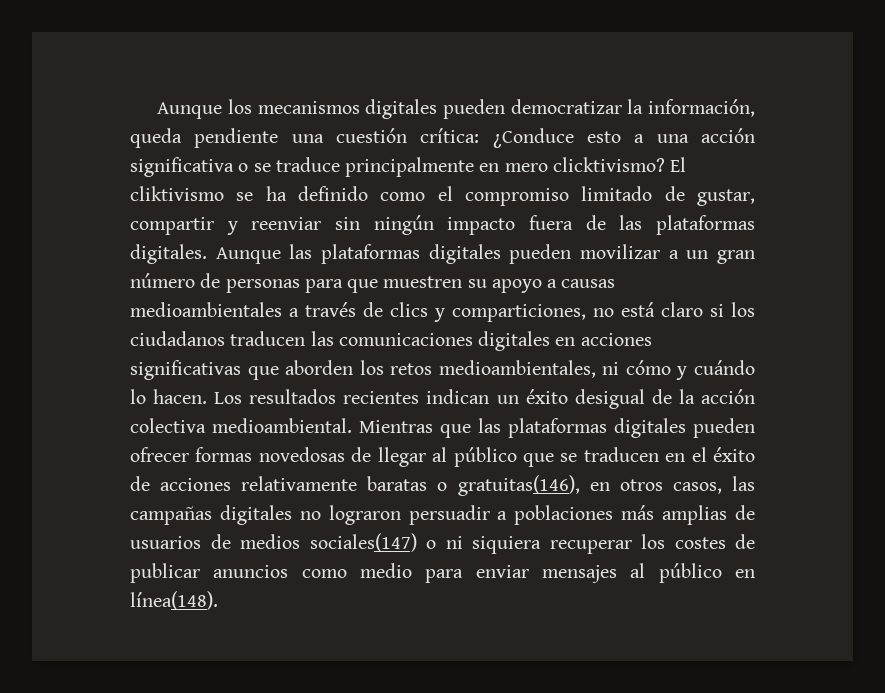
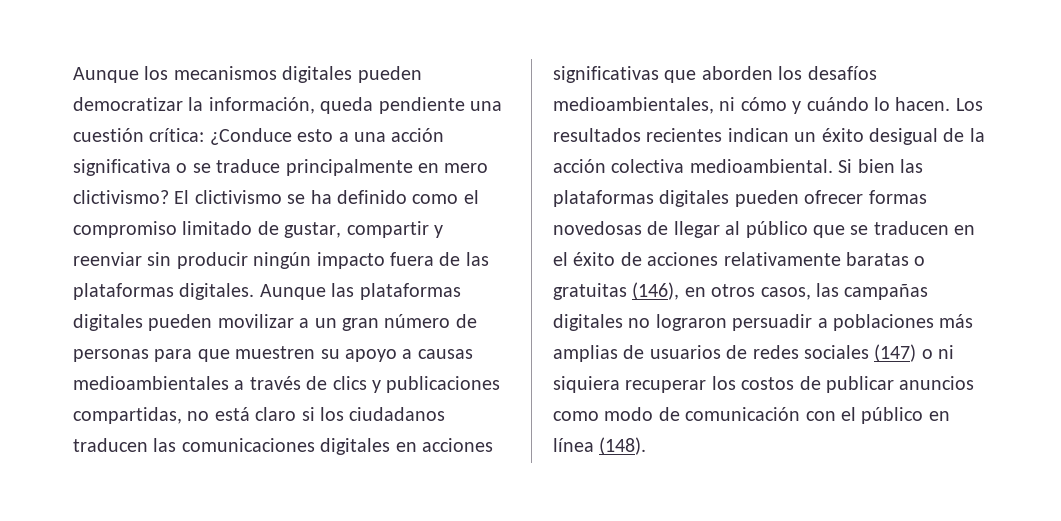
- Aunque los mecanismos digitales pueden democratizar la información, queda pendiente una cuestión crítica: ¿Conduce esto a una acción significativa o se traduce principalmente en mero clicktivismo? El cliktivismo se ha definido como el compromiso limitado de gustar, compartir y reenviar sin ningún impacto fuera de las plataformas digitales.
+ Aunque los mecanismos digitales pueden democratizar la información, queda pendiente una cuestión crítica: ¿Conduce esto a una acción significativa o se traduce principalmente en mero clictivismo? El clictivismo se ha definido como el compromiso limitado de gustar, compartir y reenviar sin producir ningún impacto fuera de las plataformas digitales.
- Aunque las plataformas digitales pueden movilizar a un gran número de personas para que muestren su apoyo a causas medioambientales a través de clics y comparticiones, no está claro si los ciudadanos traducen las comunicaciones digitales en acciones significativas que aborden los retos medioambientales, ni cómo y cuándo lo hacen.
+ Aunque las plataformas digitales pueden movilizar a un gran número de personas para que muestren su apoyo a causas medioambientales a través de clics y publicaciones compartidas, no está claro si los ciudadanos traducen las comunicaciones digitales en acciones significativas que aborden los desafíos medioambientales, ni cómo y cuándo lo hacen.
- Mientras que las plataformas digitales pueden ofrecer formas novedosas de llegar al público que se traducen en el éxito de acciones relativamente baratas o gratuitas(146), en otros casos, las campañas digitales no lograron persuadir a poblaciones más amplias de usuarios de medios sociales(147) o ni siquiera recuperar los costes de publicar anuncios como medio para enviar mensajes al público en línea(148).
+ Si bien las plataformas digitales pueden ofrecer formas novedosas de llegar al público que se traducen en el éxito de acciones relativamente baratas o gratuitas (146), en otros casos, las campañas digitales no lograron persuadir a poblaciones más amplias de usuarios de redes sociales (147) o ni siquiera recuperar los costos de publicar anuncios como modo de comunicación con el público en línea (148).

